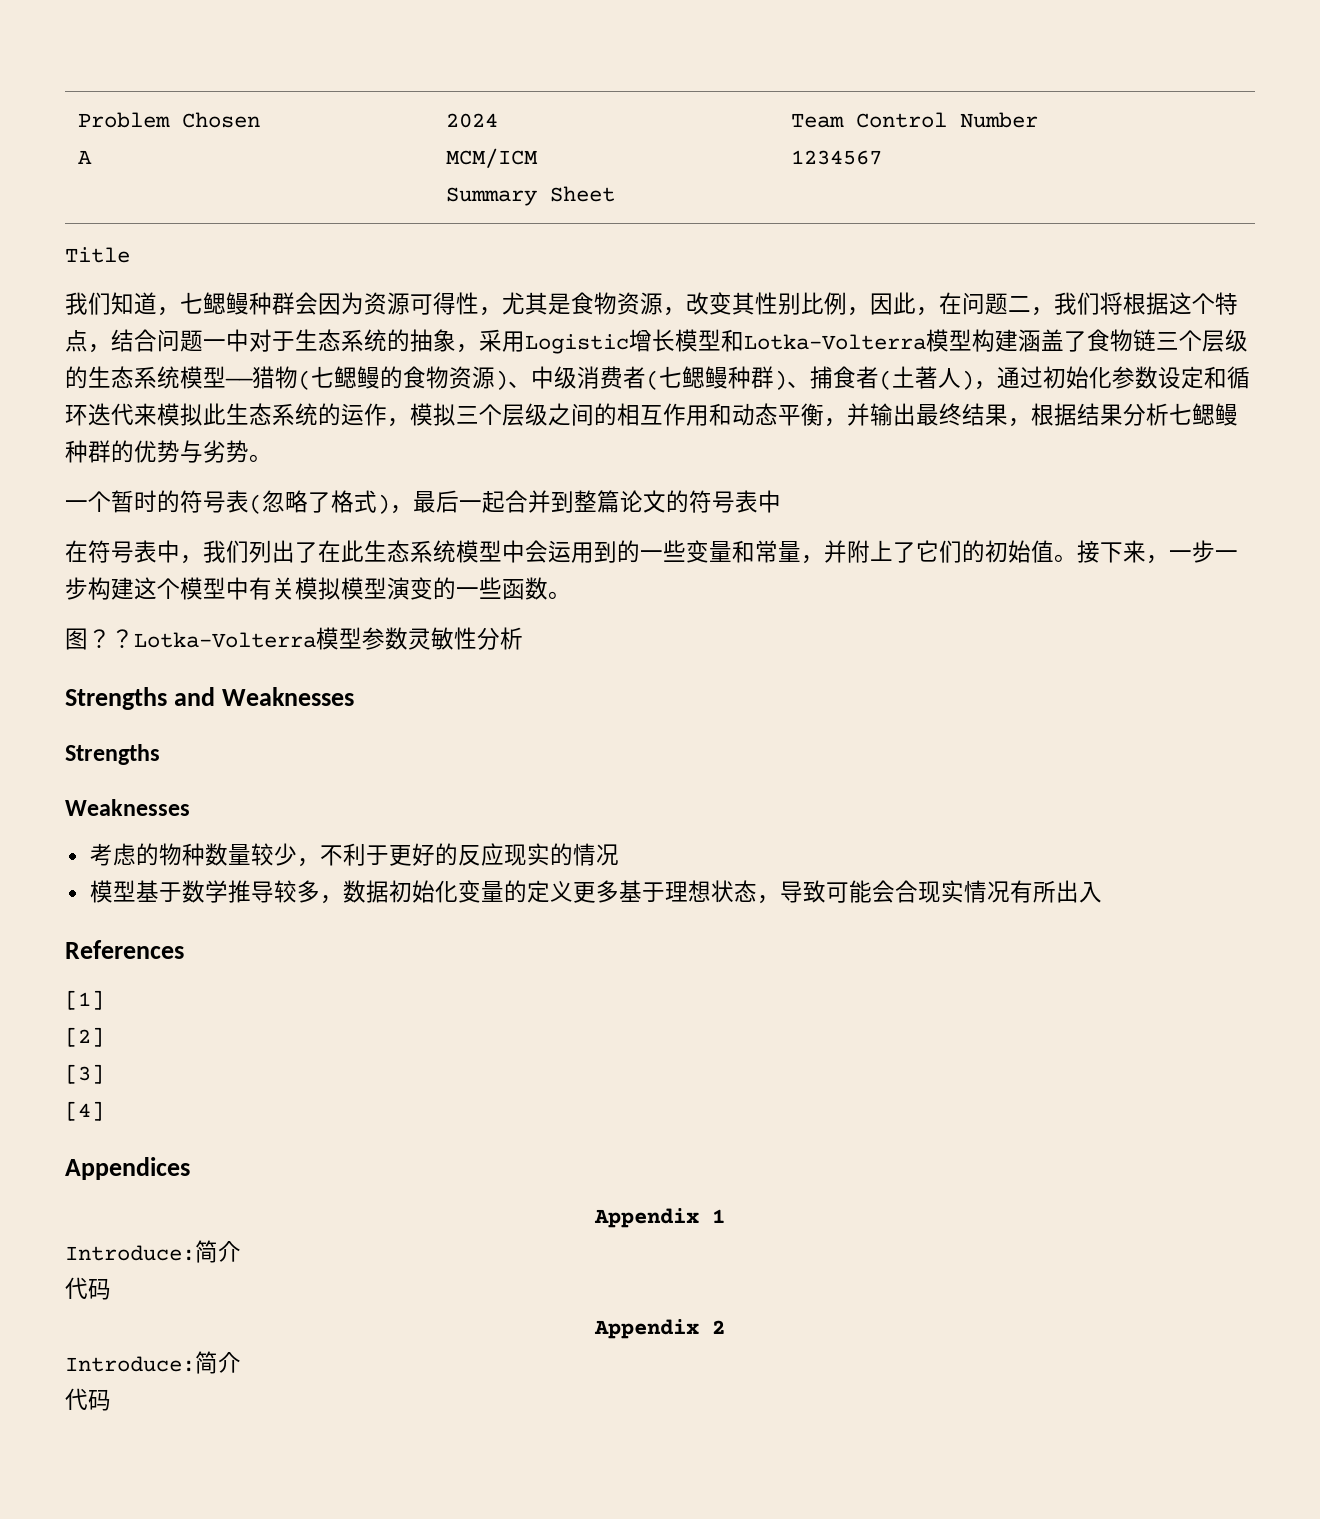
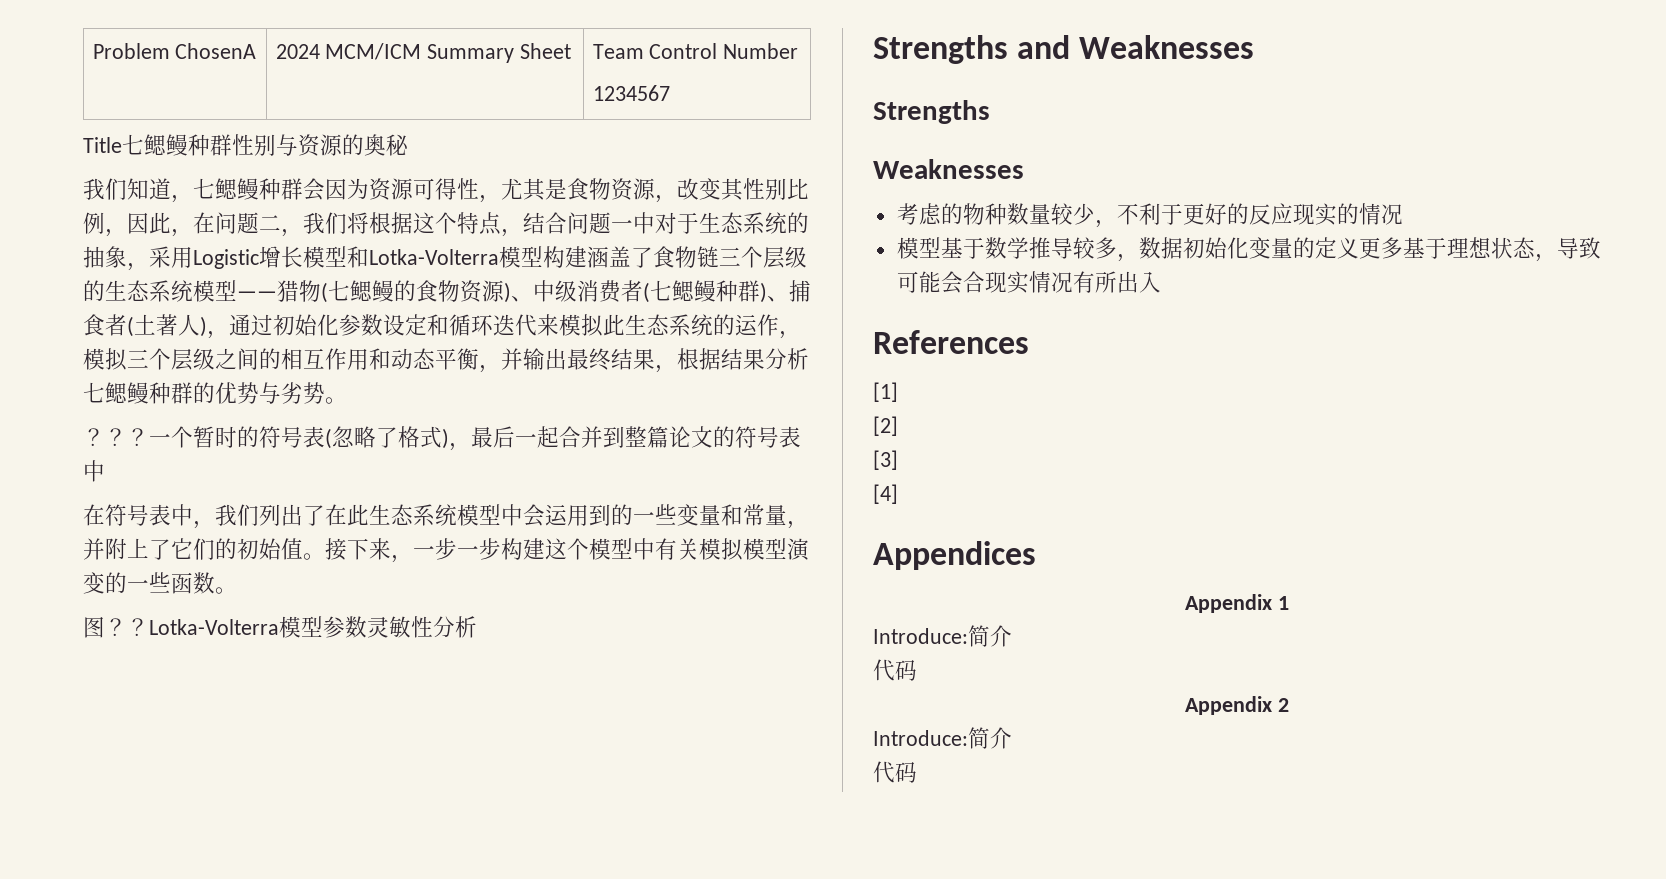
- Problem Chosen
- A | 2024
- MCM/ICM
- Summary Sheet | Team Control Number
+ Problem ChosenA | 2024 MCM/ICM Summary Sheet | Team Control Number
- Title
+ Title七鳃鳗种群性别与资源的奥秘
+ ？？？

